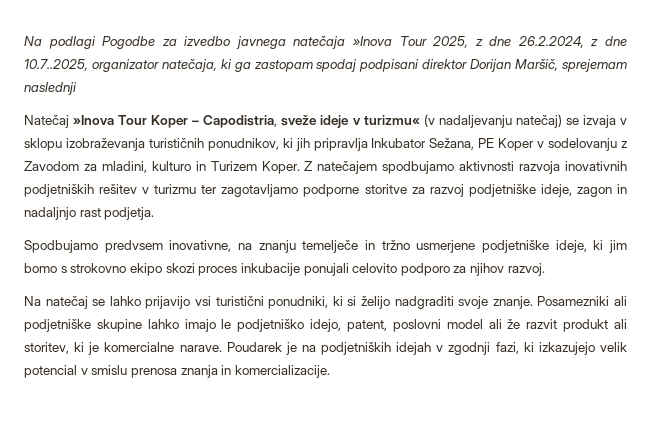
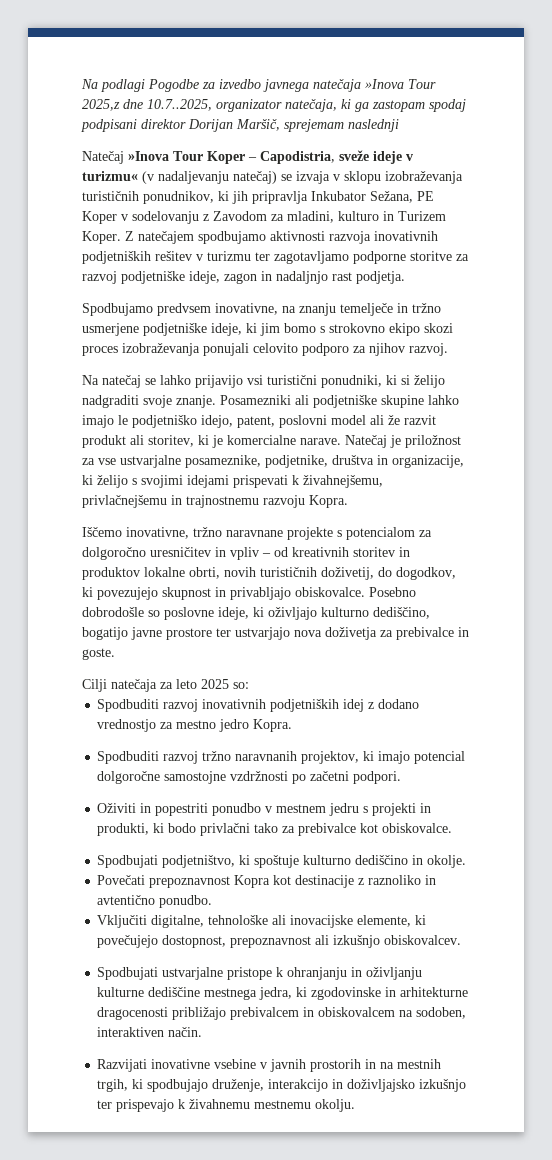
- Na podlagi Pogodbe za izvedbo javnega natečaja »Inova Tour 2025, z dne 26.2.2024, z dne 10.7..2025, organizator natečaja, ki ga zastopam spodaj podpisani direktor Dorijan Maršič, sprejemam naslednji
+ Na podlagi Pogodbe za izvedbo javnega natečaja »Inova Tour 2025,z dne 10.7..2025, organizator natečaja, ki ga zastopam spodaj podpisani direktor Dorijan Maršič, sprejemam naslednji
- Spodbujamo predvsem inovativne, na znanju temelječe in tržno usmerjene podjetniške ideje, ki jim bomo s strokovno ekipo skozi proces inkubacije ponujali celovito podporo za njihov razvoj.
+ Spodbujamo predvsem inovativne, na znanju temelječe in tržno usmerjene podjetniške ideje, ki jim bomo s strokovno ekipo skozi proces izobraževanja ponujali celovito podporo za njihov razvoj.
- Poudarek je na podjetniških idejah v zgodnji fazi, ki izkazujejo velik potencial v smislu prenosa znanja in komercializacije.
+ Natečaj je priložnost za vse ustvarjalne posameznike, podjetnike, društva in organizacije, ki želijo s svojimi idejami prispevati k živahnejšemu, privlačnejšemu in trajnostnemu razvoju Kopra.
+ Iščemo inovativne, tržno naravnane projekte s potencialom za dolgoročno uresničitev in vpliv – od kreativnih storitev in produktov lokalne obrti, novih turističnih doživetij, do dogodkov, ki povezujejo skupnost in privabljajo obiskovalce. Posebno dobrodošle so poslovne ideje, ki oživljajo kulturno dediščino, bogatijo javne prostore ter ustvarjajo nova doživetja za prebivalce in goste.
+ Cilji natečaja za leto 2025 so:
+ Spodbuditi razvoj inovativnih podjetniških idej z dodano vrednostjo za mestno jedro Kopra.
+ Spodbuditi razvoj tržno naravnanih projektov, ki imajo potencial dolgoročne samostojne vzdržnosti po začetni podpori.
+ Oživiti in popestriti ponudbo v mestnem jedru s projekti in produkti, ki bodo privlačni tako za prebivalce kot obiskovalce.
+ Spodbujati podjetništvo, ki spoštuje kulturno dediščino in okolje.
+ Povečati prepoznavnost Kopra kot destinacije z raznoliko in avtentično ponudbo.
+ Vključiti digitalne, tehnološke ali inovacijske elemente, ki povečujejo dostopnost, prepoznavnost ali izkušnjo obiskovalcev.
+ Spodbujati ustvarjalne pristope k ohranjanju in oživljanju kulturne dediščine mestnega jedra, ki zgodovinske in arhitekturne dragocenosti približajo prebivalcem in obiskovalcem na sodoben, interaktiven način.
+ Razvijati inovativne vsebine v javnih prostorih in na mestnih trgih, ki spodbujajo druženje, interakcijo in doživljajsko izkušnjo ter prispevajo k živahnemu mestnemu okolju.

